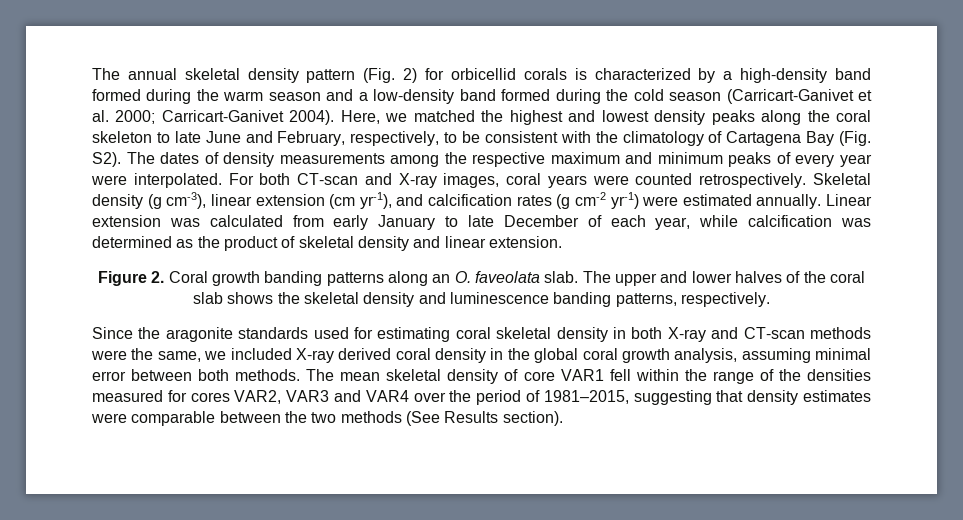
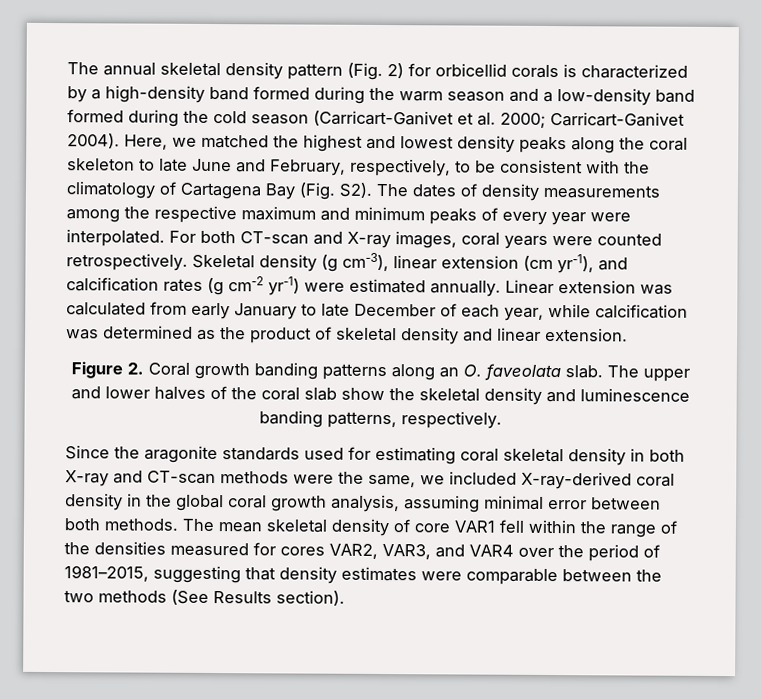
- The upper and lower halves of the coral slab shows the skeletal density and luminescence banding patterns, respectively.
+ The upper and lower halves of the coral slab show the skeletal density and luminescence banding patterns, respectively.
- Since the aragonite standards used for estimating coral skeletal density in both X-ray and CT-scan methods were the same, we included X-ray derived coral density in the global coral growth analysis, assuming minimal error between both methods.
+ Since the aragonite standards used for estimating coral skeletal density in both X-ray and CT-scan methods were the same, we included X-ray-derived coral density in the global coral growth analysis, assuming minimal error between both methods.
- The mean skeletal density of core VAR1 fell within the range of the densities measured for cores VAR2, VAR3 and VAR4 over the period of 1981–2015, suggesting that density estimates were comparable between the two methods (See Results section).
+ The mean skeletal density of core VAR1 fell within the range of the densities measured for cores VAR2, VAR3, and VAR4 over the period of 1981–2015, suggesting that density estimates were comparable between the two methods (See Results section).

